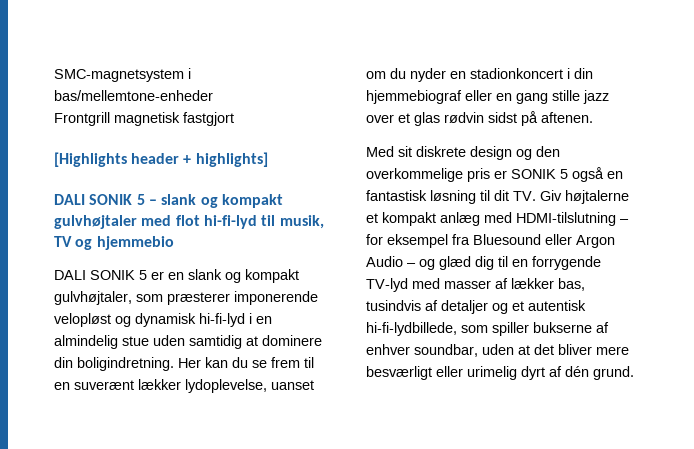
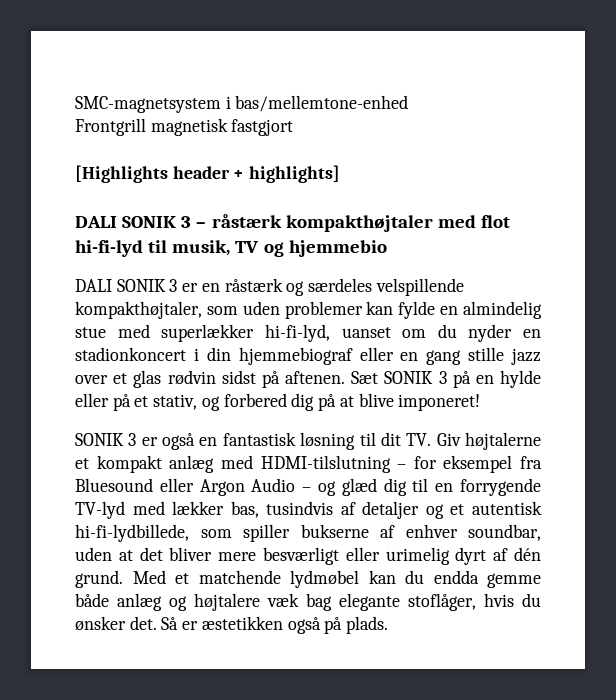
- SMC-magnetsystem i bas/mellemtone-enheder
+ SMC-magnetsystem i bas/mellemtone-enhed
- DALI SONIK 5 – slank og kompakt gulvhøjtaler med flot hi-fi-lyd til musik, TV og hjemmebio
+ DALI SONIK 3 – råstærk kompakthøjtaler med flot hi-fi-lyd til musik, TV og hjemmebio
- DALI SONIK 5 er en slank og kompakt gulvhøjtaler, som præsterer imponerende velopløst og dynamisk hi-fi-lyd i en almindelig stue uden samtidig at dominere din boligindretning. Her kan du se frem til en suverænt lækker lydoplevelse, uanset om du nyder en stadionkoncert i din hjemmebiograf eller en gang stille jazz over et glas rødvin sidst på aftenen.
- Med sit diskrete design og den overkommelige pris er SONIK 5 også en fantastisk løsning til dit TV. Giv højtalerne et kompakt anlæg med HDMI-tilslutning – for eksempel fra Bluesound eller Argon Audio – og glæd dig til en forrygende TV-lyd med masser af lækker bas, tusindvis af detaljer og et autentisk hi-fi-lydbillede, som spiller bukserne af enhver soundbar, uden at det bliver mere besværligt eller urimelig dyrt af dén grund.
+ DALI SONIK 3 er en råstærk og særdeles velspillende kompakthøjtaler, som uden problemer kan fylde en almindelig stue med superlækker hi-fi-lyd, uanset om du nyder en stadionkoncert i din hjemmebiograf eller en gang stille jazz over et glas rødvin sidst på aftenen. Sæt SONIK 3 på en hylde eller på et stativ, og forbered dig på at blive imponeret!
+ SONIK 3 er også en fantastisk løsning til dit TV. Giv højtalerne et kompakt anlæg med HDMI-tilslutning – for eksempel fra Bluesound eller Argon Audio – og glæd dig til en forrygende TV-lyd med lækker bas, tusindvis af detaljer og et autentisk hi-fi-lydbillede, som spiller bukserne af enhver soundbar, uden at det bliver mere besværligt eller urimelig dyrt af dén grund.
+ Med et matchende lydmøbel kan du endda gemme både anlæg og højtalere væk bag elegante stoflåger, hvis du ønsker det. Så er æstetikken også på plads.

